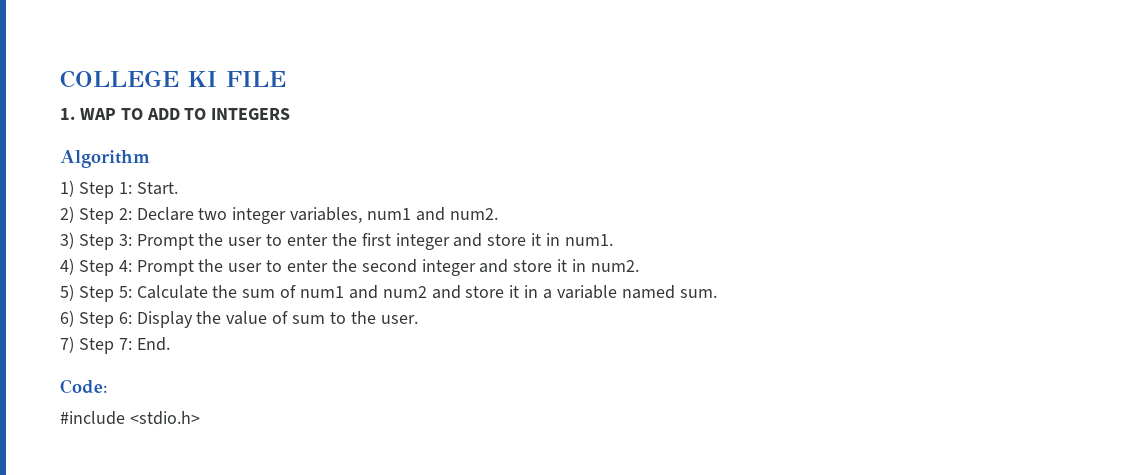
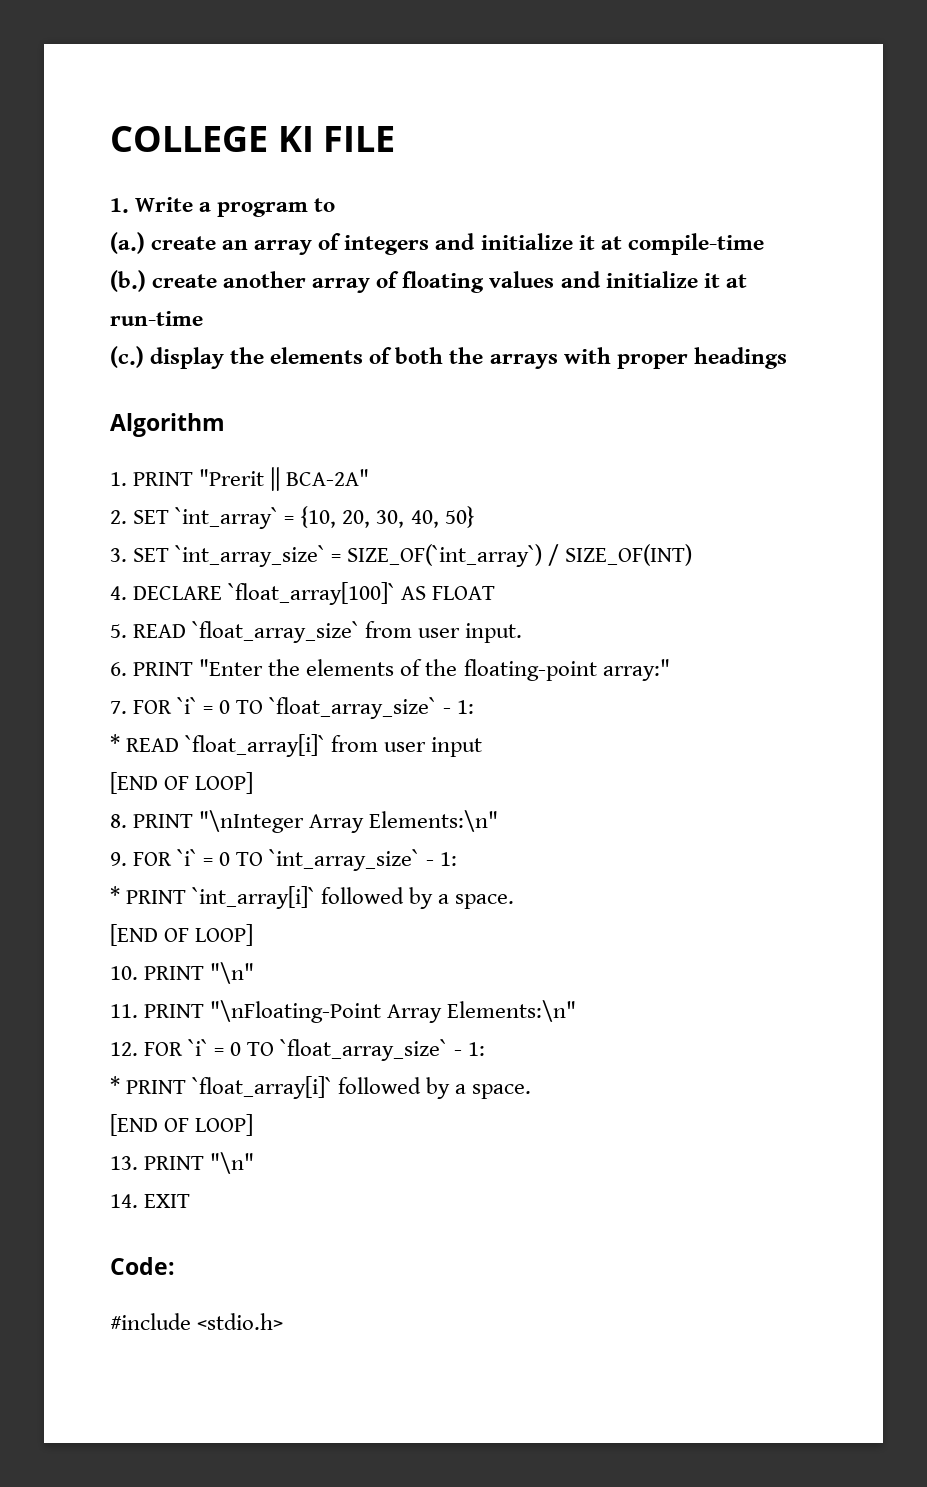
- 1. WAP TO ADD TO INTEGERS
+ 1. Write a program to
+ (a.) create an array of integers and initialize it at compile-time
+ (b.) create another array of floating values and initialize it at run-time
+ (c.) display the elements of both the arrays with proper headings
  Algorithm
- 1) Step 1: Start.
- 2) Step 2: Declare two integer variables, num1 and num2.
- 3) Step 3: Prompt the user to enter the first integer and store it in num1.
- 4) Step 4: Prompt the user to enter the second integer and store it in num2.
- 5) Step 5: Calculate the sum of num1 and num2 and store it in a variable named sum.
- 6) Step 6: Display the value of sum to the user.
- 7) Step 7: End.
+ 1. PRINT "Prerit || BCA-2A"
+ 2. SET `int_array` = {10, 20, 30, 40, 50}
+ 3. SET `int_array_size` = SIZE_OF(`int_array`) / SIZE_OF(INT)
+ 4. DECLARE `float_array[100]` AS FLOAT
+ 5. READ `float_array_size` from user input.
+ 6. PRINT "Enter the elements of the floating-point array:"
+ 7. FOR `i` = 0 TO `float_array_size` - 1:
+ * READ `float_array[i]` from user input
+ [END OF LOOP]
+ 8. PRINT "\nInteger Array Elements:\n"
+ 9. FOR `i` = 0 TO `int_array_size` - 1:
+ * PRINT `int_array[i]` followed by a space.
+ [END OF LOOP]
+ 10. PRINT "\n"
+ 11. PRINT "\nFloating-Point Array Elements:\n"
+ 12. FOR `i` = 0 TO `float_array_size` - 1:
+ * PRINT `float_array[i]` followed by a space.
+ [END OF LOOP]
+ 13. PRINT "\n"
+ 14. EXIT

